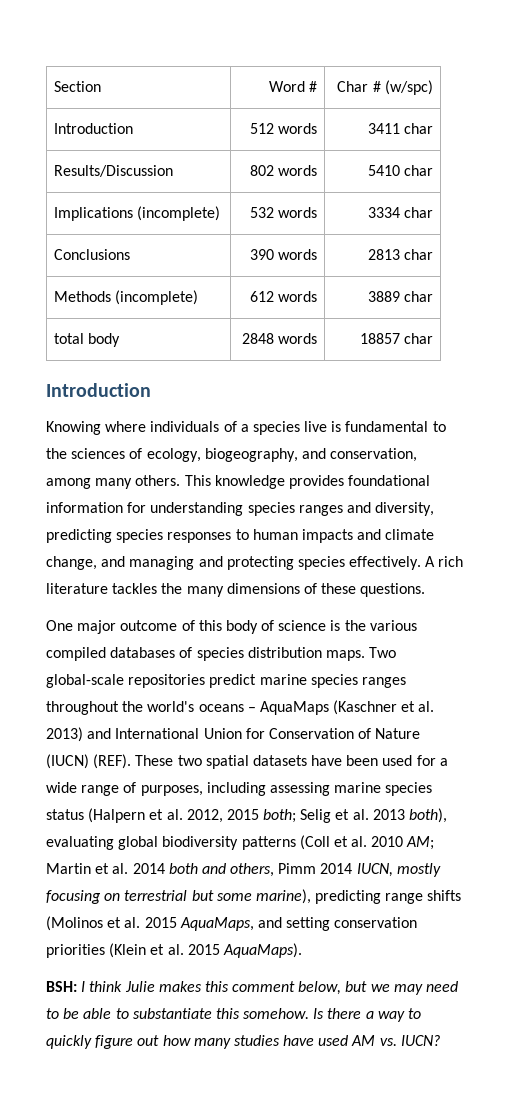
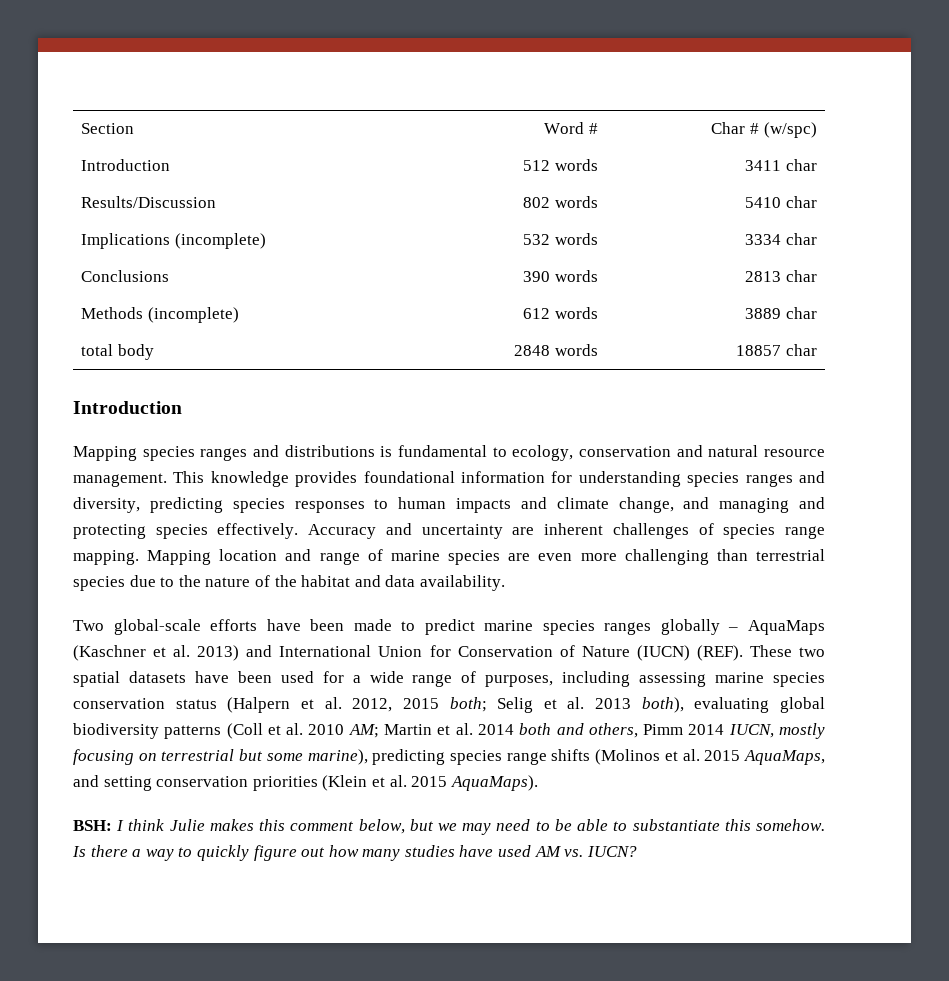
- Knowing where individuals of a species live is fundamental to the sciences of ecology, biogeography, and conservation, among many others.
+ Mapping species ranges and distributions is fundamental to ecology, conservation and natural resource management.
- A rich literature tackles the many dimensions of these questions.
- One major outcome of this body of science is the various compiled databases of species distribution maps. Two global-scale repositories predict marine species ranges throughout the world's oceans – AquaMaps (Kaschner et al. 2013) and International Union for Conservation of Nature (IUCN) (REF).
+ Accuracy and uncertainty are inherent challenges of species range mapping. Mapping location and range of marine species are even more challenging than terrestrial species due to the nature of the habitat and data availability.
+ Two global-scale efforts have been made to predict marine species ranges globally – AquaMaps (Kaschner et al. 2013) and International Union for Conservation of Nature (IUCN) (REF).
- These two spatial datasets have been used for a wide range of purposes, including assessing marine species status (Halpern et al. 2012, 2015 both;
+ These two spatial datasets have been used for a wide range of purposes, including assessing marine species conservation status (Halpern et al. 2012, 2015 both;
- Martin et al. 2014 both and others, Pimm 2014 IUCN, mostly focusing on terrestrial but some marine), predicting range shifts (Molinos et al. 2015 AquaMaps, and setting conservation priorities (Klein et al. 2015 AquaMaps).
+ Martin et al. 2014 both and others, Pimm 2014 IUCN, mostly focusing on terrestrial but some marine), predicting species range shifts (Molinos et al. 2015 AquaMaps, and setting conservation priorities (Klein et al. 2015 AquaMaps).

